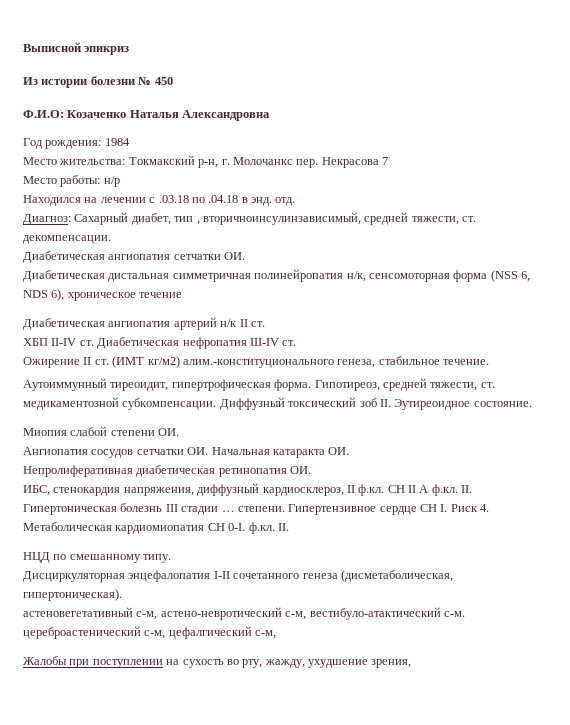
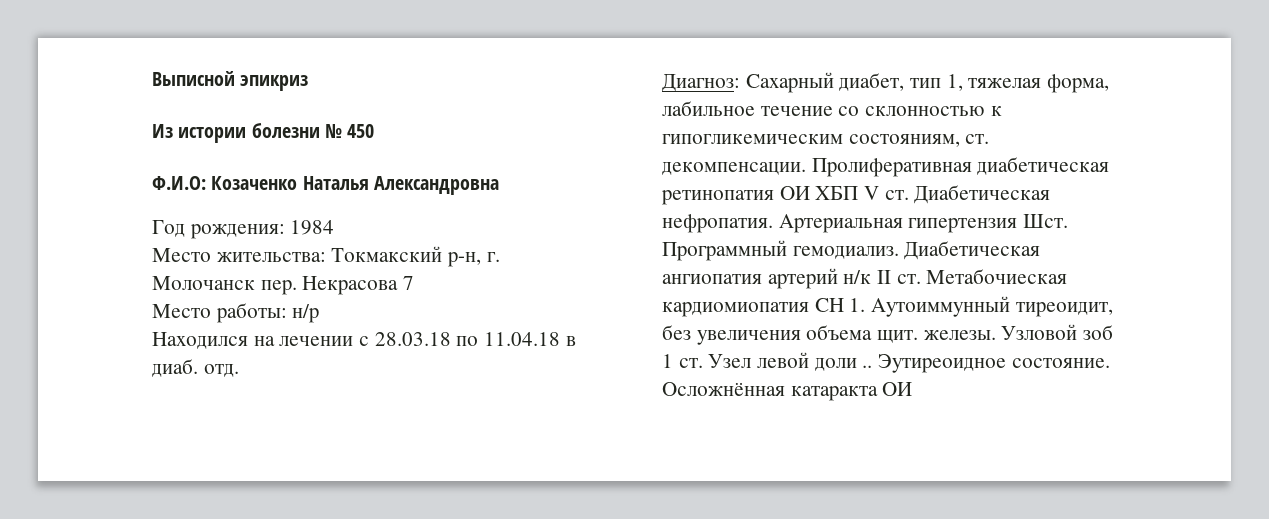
- Место жительства: Токмакский р-н, г. Молочанкс пер.
+ Место жительства: Токмакский р-н, г. Молочанск пер.
- Находился на лечении с .03.18 по .04.18 в энд. отд.
+ Находился на лечении с 28.03.18 по 11.04.18 в диаб. отд.
- Диагноз: Сахарный диабет, тип , вторичноинсулинзависимый, средней тяжести, ст. декомпенсации.
- Диабетическая ангиопатия сетчатки ОИ.
- Диабетическая дистальная симметричная полинейропатия н/к, сенсомоторная форма (NSS 6, NDS 6), хроническое течение
- Диабетическая ангиопатия артерий н/к II ст.
- ХБП II-IV ст. Диабетическая нефропатия III-IV ст.
- Ожирение II ст. (ИМТ кг/м2) алим.-конституционального генеза, стабильное течение.
- Аутоиммунный тиреоидит, гипертрофическая форма. Гипотиреоз, средней тяжести, ст. медикаментозной субкомпенсации. Диффузный токсический зоб II. Эутиреоидное состояние.
- Миопия слабой степени ОИ.
- Ангиопатия сосудов сетчатки ОИ. Начальная катаракта ОИ.
- Непролиферативная диабетическая ретинопатия ОИ.
- ИБС, стенокардия напряжения, диффузный кардиосклероз, II ф.кл. СН II А ф.кл. II. Гипертоническая болезнь III стадии … степени. Гипертензивное сердце СН I. Риск 4. Метаболическая кардиомиопатия СН 0-I. ф.кл. II.
- НЦД по смешанному типу.
- Дисциркуляторная энцефалопатия I-II сочетанного генеза (дисметаболическая, гипертоническая).
- астеновегетативный с-м, астено-невротический с-м, вестибуло-атактический с-м. цереброастенический с-м, цефалгический с-м,
- Жалобы при поступлении на сухость во рту, жажду, ухудшение зрения,
+ Диагноз: Сахарный диабет, тип 1, тяжелая форма, лабильное течение со склонностью к гипогликемическим состояниям, ст. декомпенсации. Пролиферативная диабетическая ретинопатия ОИ ХБП V ст. Диабетическая нефропатия. Артериальная гипертензия Шст. Программный гемодиализ. Диабетическая ангиопатия артерий н/к II ст. Метабочиеская кардиомиопатия СН 1. Аутоиммунный тиреоидит, без увеличения объема щит. железы. Узловой зоб 1 ст. Узел левой доли .. Эутиреоидное состояние. Осложнённая катаракта ОИ

